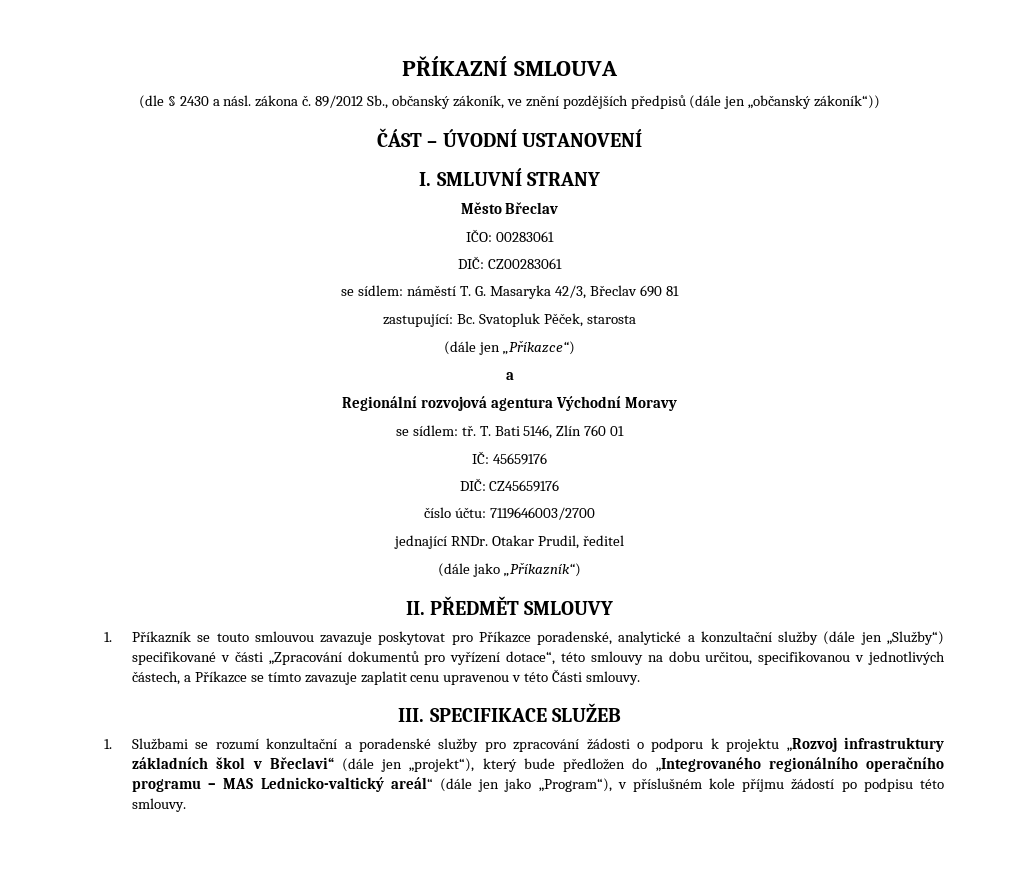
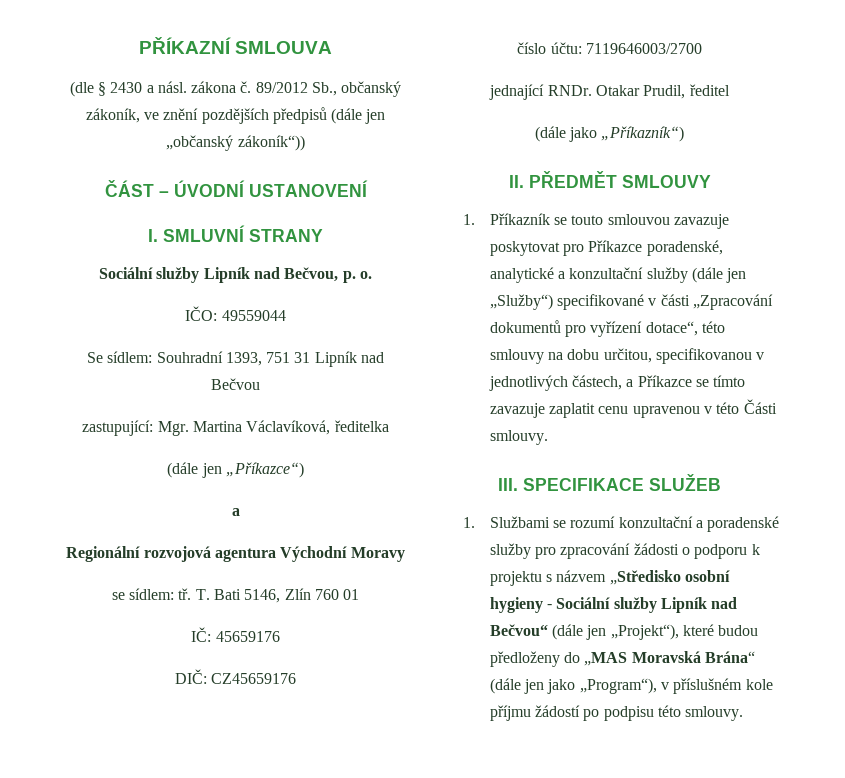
- Město Břeclav
- IČO: 00283061
- DIČ: CZ00283061
- se sídlem: náměstí T. G. Masaryka 42/3, Břeclav 690 81
- zastupující: Bc. Svatopluk Pěček, starosta
+ Sociální služby Lipník nad Bečvou, p. o.
+ IČO: 49559044
+ Se sídlem: Souhradní 1393, 751 31 Lipník nad Bečvou
+ zastupující: Mgr. Martina Václavíková, ředitelka
- 1. Službami se rozumí konzultační a poradenské služby pro zpracování žádosti o podporu k projektu „Rozvoj infrastruktury základních škol v Břeclavi“ (dále jen „projekt“), který bude předložen do „Integrovaného regionálního operačního programu – MAS Lednicko-valtický areál“ (dále jen jako „Program“), v příslušném kole příjmu žádostí po podpisu této smlouvy.
+ 1. Službami se rozumí konzultační a poradenské služby pro zpracování žádosti o podporu k projektu s názvem „Středisko osobní hygieny - Sociální služby Lipník nad Bečvou“ (dále jen „Projekt“), které budou předloženy do „MAS Moravská Brána“ (dále jen jako „Program“), v příslušném kole příjmu žádostí po podpisu této smlouvy.

